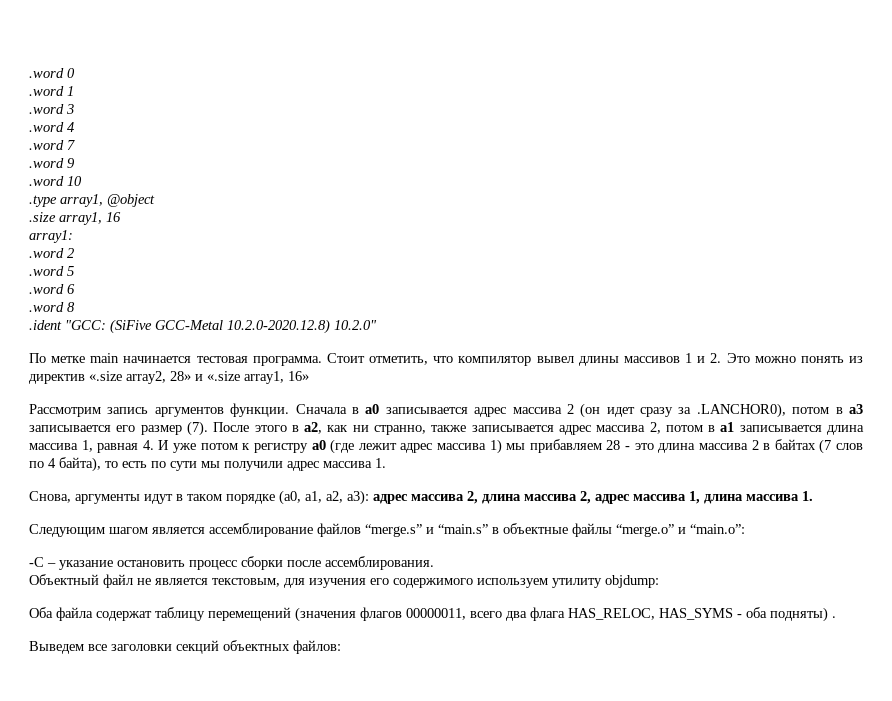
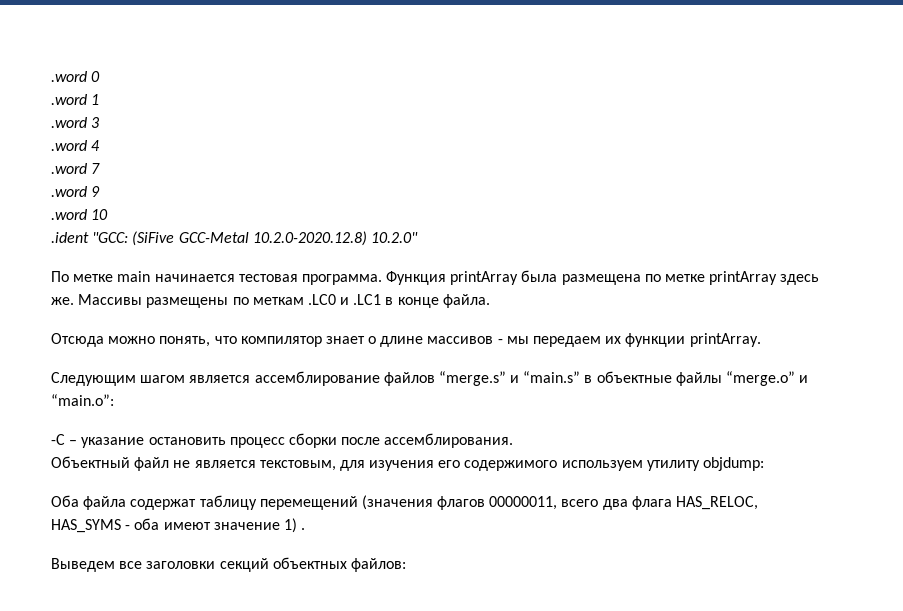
- .type array1, @object
- .size array1, 16
- array1:
- .word 2
- .word 5
- .word 6
- .word 8
- Стоит отметить, что компилятор вывел длины массивов 1 и 2. Это можно понять из директив «.size array2, 28» и «.size array1, 16»
- Рассмотрим запись аргументов функции. Сначала в a0 записывается адрес массива 2 (он идет сразу за .LANCHOR0), потом в a3 записывается его размер (7). После этого в a2, как ни странно, также записывается адрес массива 2, потом в a1 записывается длина массива 1, равная 4. И уже потом к регистру a0 (где лежит адрес массива 1) мы прибавляем 28 - это длина массива 2 в байтах (7 слов по 4 байта), то есть по сути мы получили адрес массива 1.
- Снова, аргументы идут в таком порядке (a0, a1, a2, a3): адрес массива 2, длина массива 2, адрес массива 1, длина массива 1.
+ Функция printArray была размещена по метке printArray здесь же. Массивы размещены по меткам .LC0 и .LC1 в конце файла.
+ Отсюда можно понять, что компилятор знает о длине массивов - мы передаем их функции printArray.
- Оба файла содержат таблицу перемещений (значения флагов 00000011, всего два флага HAS_RELOC, HAS_SYMS - оба подняты) .
+ Оба файла содержат таблицу перемещений (значения флагов 00000011, всего два флага HAS_RELOC, HAS_SYMS - оба имеют значение 1) .

